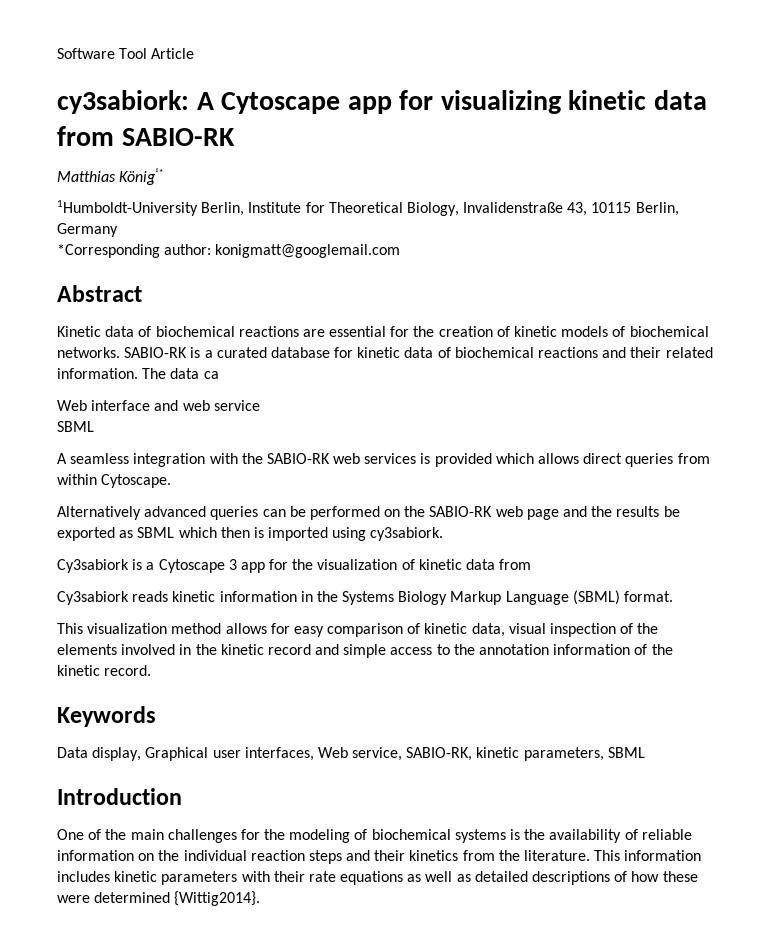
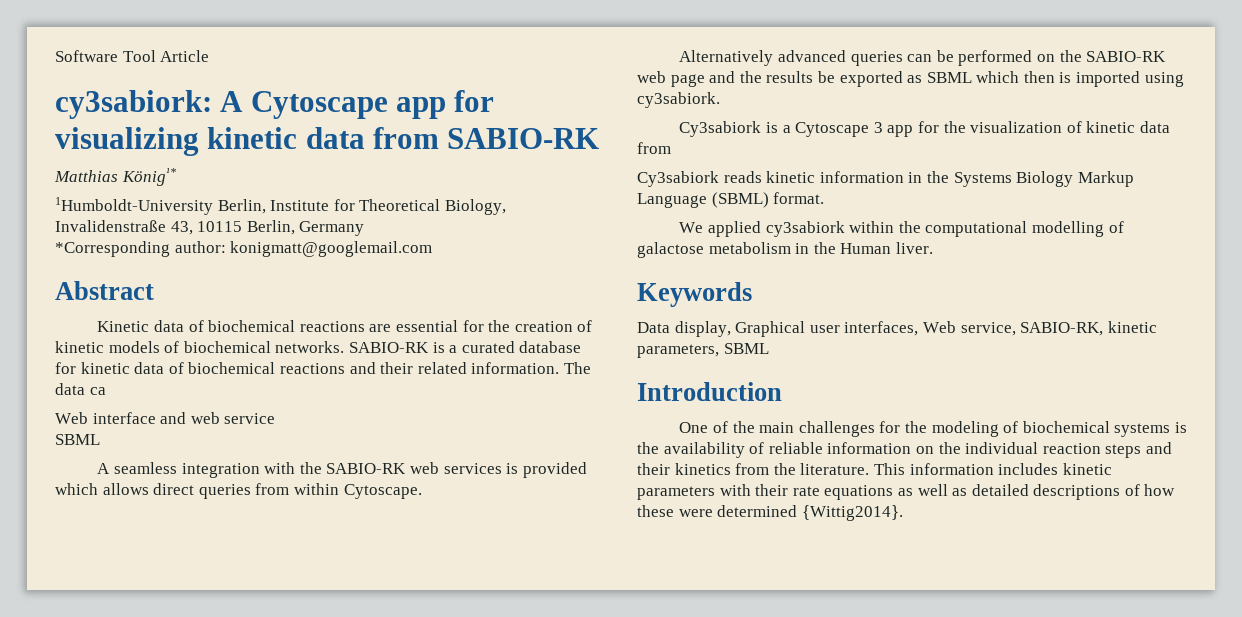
- This visualization method allows for easy comparison of kinetic data, visual inspection of the elements involved in the kinetic record and simple access to the annotation information of the kinetic record.
+ We applied cy3sabiork within the computational modelling of galactose metabolism in the Human liver.

